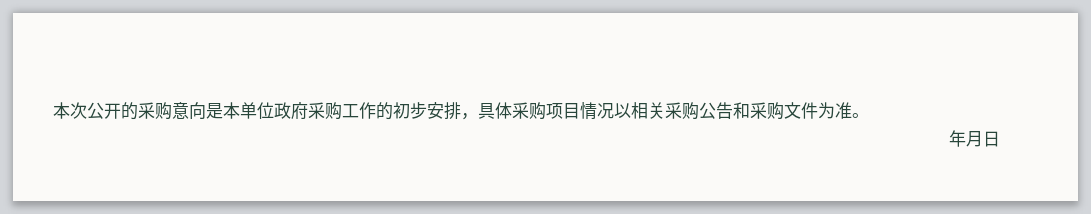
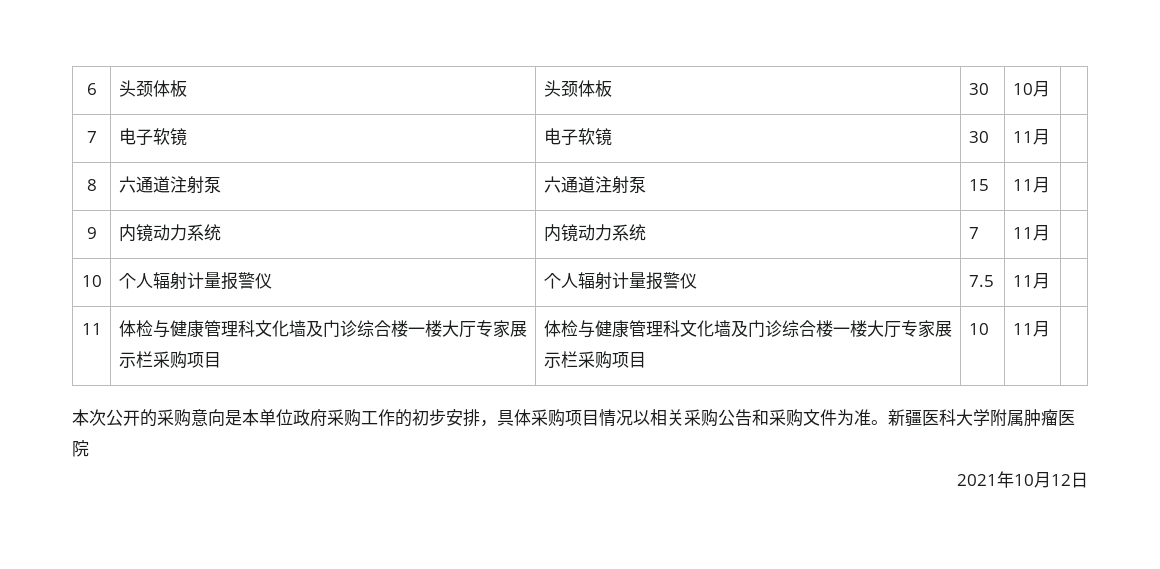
+ 6 | 头颈体板 | 头颈体板 | 30 | 10月 |
+ 7 | 电子软镜 | 电子软镜 | 30 | 11月 |
+ 8 | 六通道注射泵 | 六通道注射泵 | 15 | 11月 |
+ 9 | 内镜动力系统 | 内镜动力系统 | 7 | 11月 |
+ 10 | 个人辐射计量报警仪 | 个人辐射计量报警仪 | 7.5 | 11月 |
+ 11 | 体检与健康管理科文化墙及门诊综合楼一楼大厅专家展示栏采购项目 | 体检与健康管理科文化墙及门诊综合楼一楼大厅专家展示栏采购项目 | 10 | 11月 |
- 本次公开的采购意向是本单位政府采购工作的初步安排，具体采购项目情况以相关采购公告和采购文件为准。
- 年月日
+ 本次公开的采购意向是本单位政府采购工作的初步安排，具体采购项目情况以相关采购公告和采购文件为准。新疆医科大学附属肿瘤医院
+ 2021年10月12日

